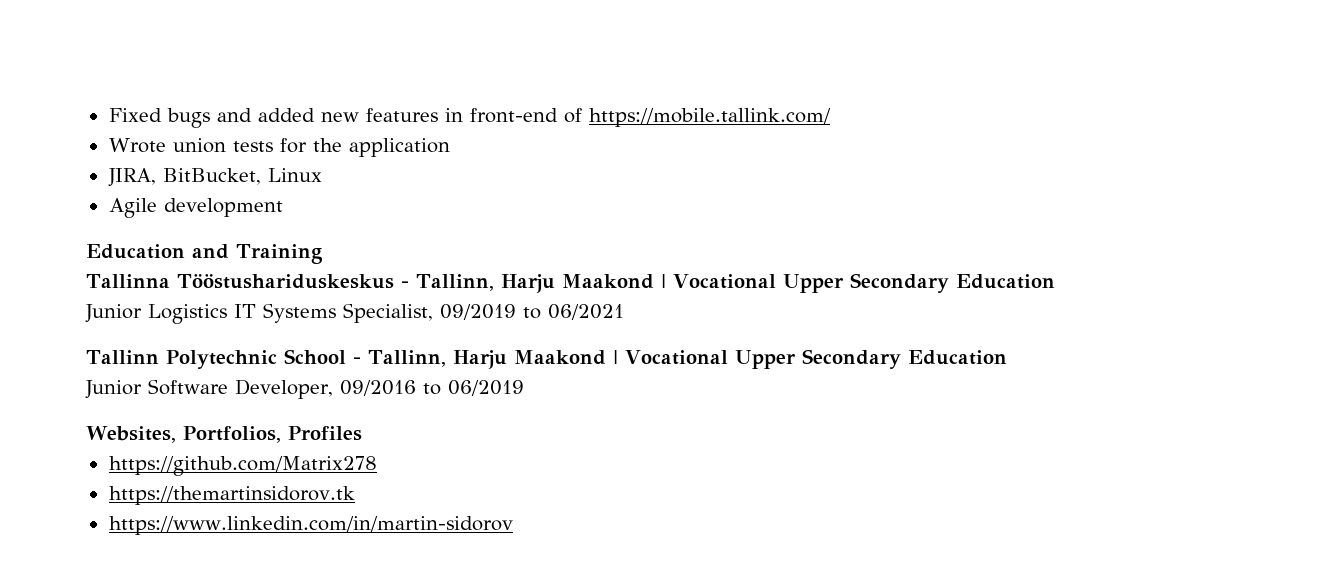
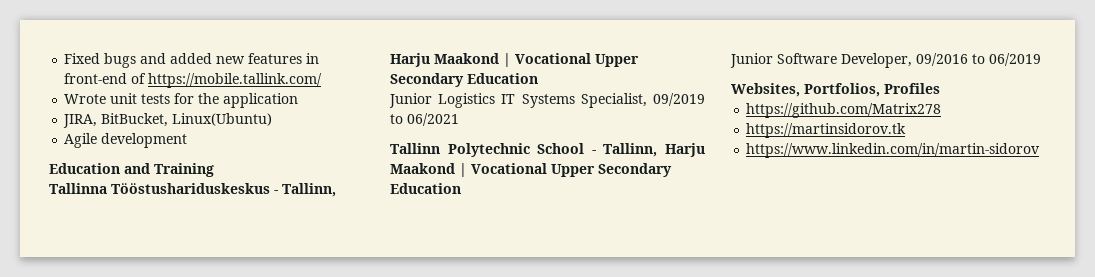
- Wrote union tests for the application
+ Wrote unit tests for the application
- JIRA, BitBucket, Linux
+ JIRA, BitBucket, Linux(Ubuntu)
- https://themartinsidorov.tk
+ https://martinsidorov.tk

